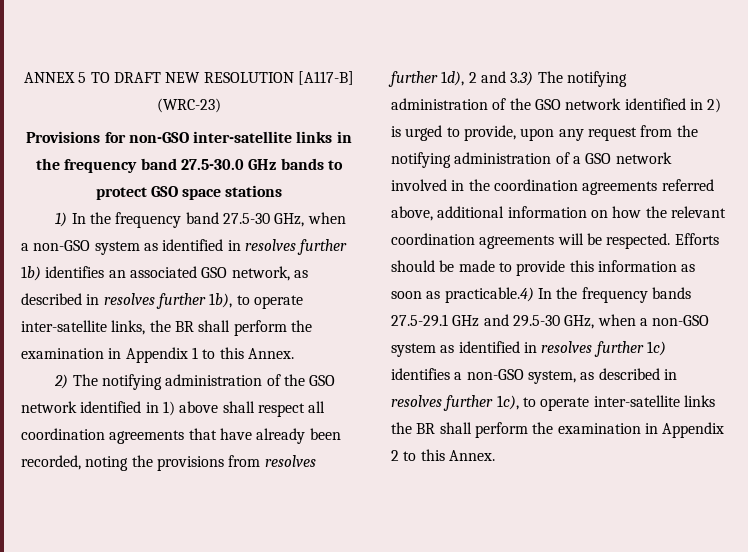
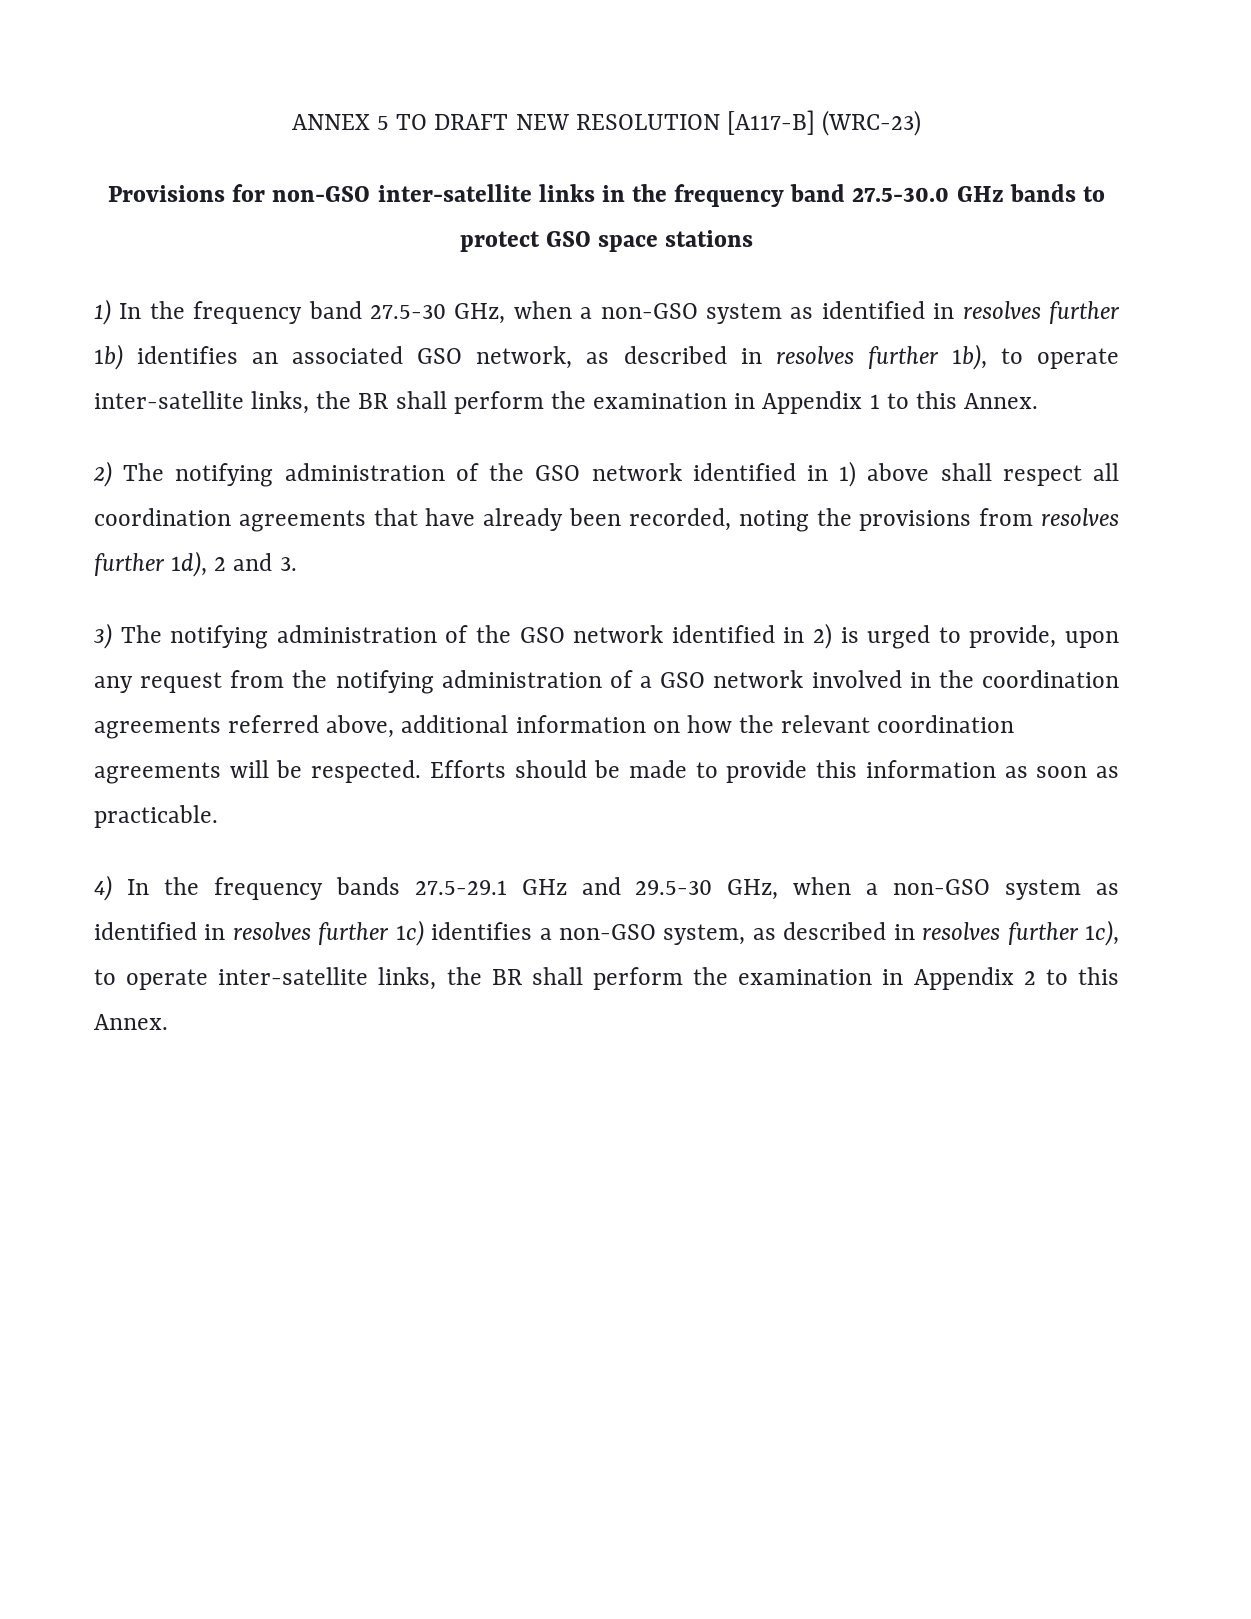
- 2) The notifying administration of the GSO network identified in 1) above shall respect all coordination agreements that have already been recorded, noting the provisions from resolves further 1d), 2 and 3.3) The notifying administration of the GSO network identified in 2) is urged to provide, upon any request from the notifying administration of a GSO network involved in the coordination agreements referred above, additional information on how the relevant coordination agreements will be respected.
+ 2) The notifying administration of the GSO network identified in 1) above shall respect all coordination agreements that have already been recorded, noting the provisions from resolves further 1d), 2 and 3.
+ 3) The notifying administration of the GSO network identified in 2) is urged to provide, upon any request from the notifying administration of a GSO network involved in the coordination agreements referred above, additional information on how the relevant coordination agreements will be respected.
- Efforts should be made to provide this information as soon as practicable.4) In the frequency bands 27.5-29.1 GHz and 29.5-30 GHz, when a non-GSO system as identified in resolves further 1c) identifies a non-GSO system, as described in resolves further 1c), to operate inter-satellite links the BR shall perform the examination in Appendix 2 to this Annex.
+ Efforts should be made to provide this information as soon as practicable.
+ 4) In the frequency bands 27.5-29.1 GHz and 29.5-30 GHz, when a non-GSO system as identified in resolves further 1c) identifies a non-GSO system, as described in resolves further 1c), to operate inter-satellite links, the BR shall perform the examination in Appendix 2 to this Annex.

